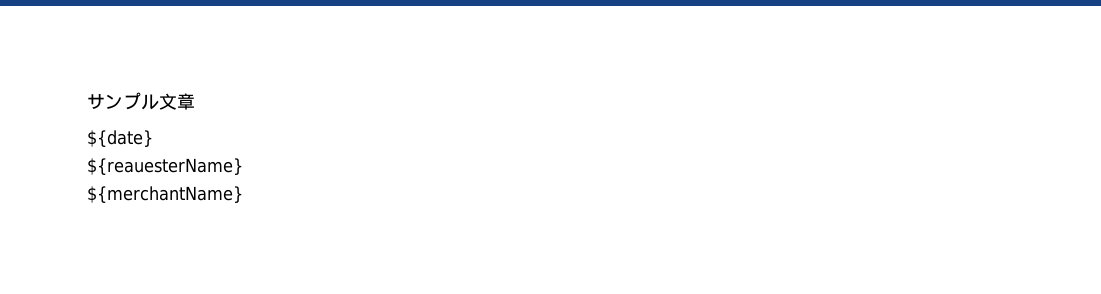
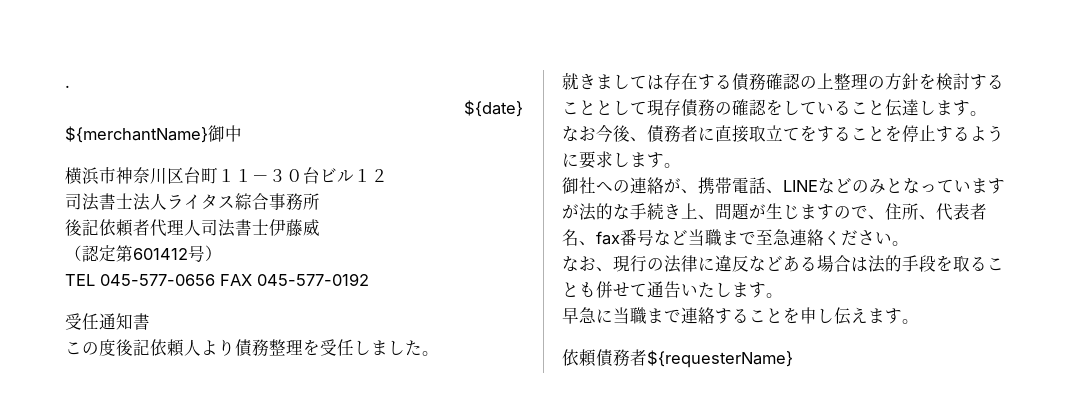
- サンプル文章
+ .
  ${date}
- ${reauesterName}
- ${merchantName}
+ ${merchantName}御中
+ 横浜市神奈川区台町１１－３０台ビル１２
+ 司法書士法人ライタス綜合事務所
+ 後記依頼者代理人司法書士伊藤威
+ （認定第601412号）
+ TEL 045-577-0656 FAX 045-577-0192
+ 受任通知書
+ この度後記依頼人より債務整理を受任しました。
+ 就きましては存在する債務確認の上整理の方針を検討することとして現存債務の確認をしていること伝達します。
+ なお今後、債務者に直接取立てをすることを停止するように要求します。
+ 御社への連絡が、携帯電話、LINEなどのみとなっていますが法的な手続き上、問題が生じますので、住所、代表者名、fax番号など当職まで至急連絡ください。
+ なお、現行の法律に違反などある場合は法的手段を取ることも併せて通告いたします。
+ 早急に当職まで連絡することを申し伝えます。
+ 依頼債務者${requesterName}

